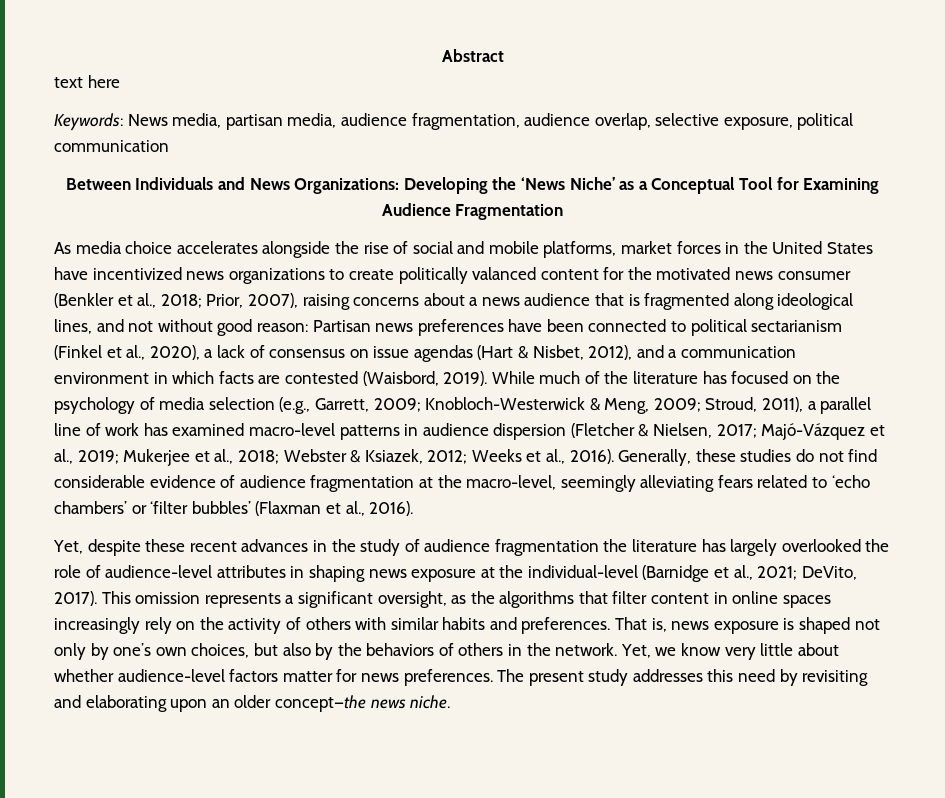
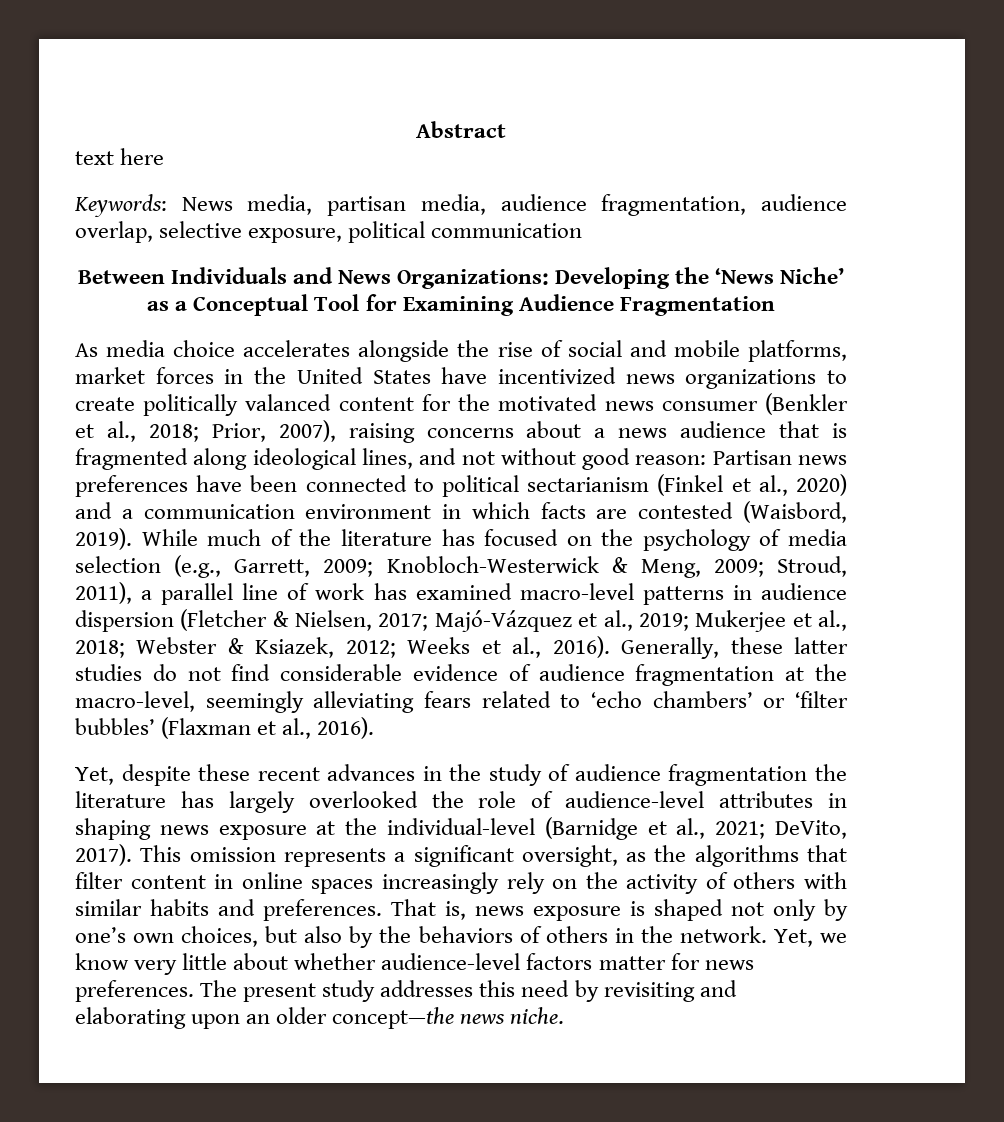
- Partisan news preferences have been connected to political sectarianism (Finkel et al., 2020), a lack of consensus on issue agendas (Hart & Nisbet, 2012), and a communication environment in which facts are contested (Waisbord, 2019).
+ Partisan news preferences have been connected to political sectarianism (Finkel et al., 2020) and a communication environment in which facts are contested (Waisbord, 2019).
- Generally, these studies do not find considerable evidence of audience fragmentation at the macro-level, seemingly alleviating fears related to ‘echo chambers’ or ‘filter bubbles’ (Flaxman et al., 2016).
+ Generally, these latter studies do not find considerable evidence of audience fragmentation at the macro-level, seemingly alleviating fears related to ‘echo chambers’ or ‘filter bubbles’ (Flaxman et al., 2016).

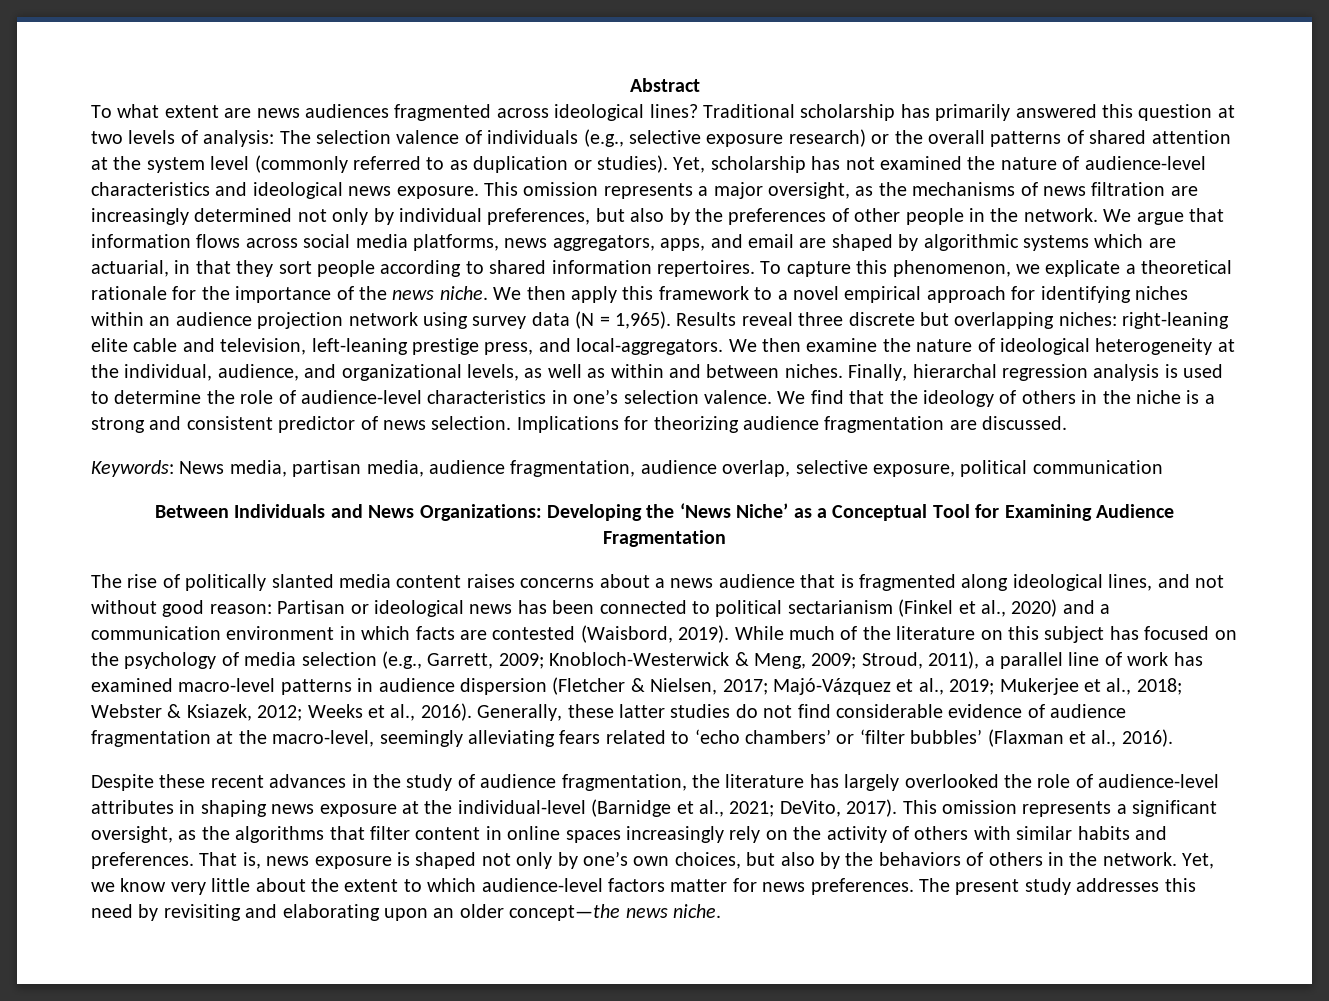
- text here
+ To what extent are news audiences fragmented across ideological lines? Traditional scholarship has primarily answered this question at two levels of analysis: The selection valence of individuals (e.g., selective exposure research) or the overall patterns of shared attention at the system level (commonly referred to as duplication or studies). Yet, scholarship has not examined the nature of audience-level characteristics and ideological news exposure. This omission represents a major oversight, as the mechanisms of news filtration are increasingly determined not only by individual preferences, but also by the preferences of other people in the network. We argue that information flows across social media platforms, news aggregators, apps, and email are shaped by algorithmic systems which are actuarial, in that they sort people according to shared information repertoires. To capture this phenomenon, we explicate a theoretical rationale for the importance of the news niche. We then apply this framework to a novel empirical approach for identifying niches within an audience projection network using survey data (N = 1,965). Results reveal three discrete but overlapping niches: right-leaning elite cable and television, left-leaning prestige press, and local-aggregators. We then examine the nature of ideological heterogeneity at the individual, audience, and organizational levels, as well as within and between niches. Finally, hierarchal regression analysis is used to determine the role of audience-level characteristics in one’s selection valence. We find that the ideology of others in the niche is a strong and consistent predictor of news selection. Implications for theorizing audience fragmentation are discussed.
- As media choice accelerates alongside the rise of social and mobile platforms, market forces in the United States have incentivized news organizations to create politically valanced content for the motivated news consumer (Benkler et al., 2018; Prior, 2007), raising concerns about a news audience that is fragmented along ideological lines, and not without good reason: Partisan news preferences have been connected to political sectarianism (Finkel et al., 2020) and a communication environment in which facts are contested (Waisbord, 2019).
+ The rise of politically slanted media content raises concerns about a news audience that is fragmented along ideological lines, and not without good reason: Partisan or ideological news has been connected to political sectarianism (Finkel et al., 2020) and a communication environment in which facts are contested (Waisbord, 2019).
- While much of the literature has focused on the psychology of media selection (e.g., Garrett, 2009; Knobloch-Westerwick & Meng, 2009; Stroud, 2011), a parallel line of work has examined macro-level patterns in audience dispersion (Fletcher & Nielsen, 2017; Majó-Vázquez et al., 2019; Mukerjee et al., 2018; Webster & Ksiazek, 2012; Weeks et al., 2016).
+ While much of the literature on this subject has focused on the psychology of media selection (e.g., Garrett, 2009; Knobloch-Westerwick & Meng, 2009; Stroud, 2011), a parallel line of work has examined macro-level patterns in audience dispersion (Fletcher & Nielsen, 2017; Majó-Vázquez et al., 2019; Mukerjee et al., 2018; Webster & Ksiazek, 2012; Weeks et al., 2016).
- Yet, despite these recent advances in the study of audience fragmentation the literature has largely overlooked the role of audience-level attributes in shaping news exposure at the individual-level (Barnidge et al., 2021; DeVito, 2017).
+ Despite these recent advances in the study of audience fragmentation, the literature has largely overlooked the role of audience-level attributes in shaping news exposure at the individual-level (Barnidge et al., 2021; DeVito, 2017).
- Yet, we know very little about whether audience-level factors matter for news preferences.
+ Yet, we know very little about the extent to which audience-level factors matter for news preferences.

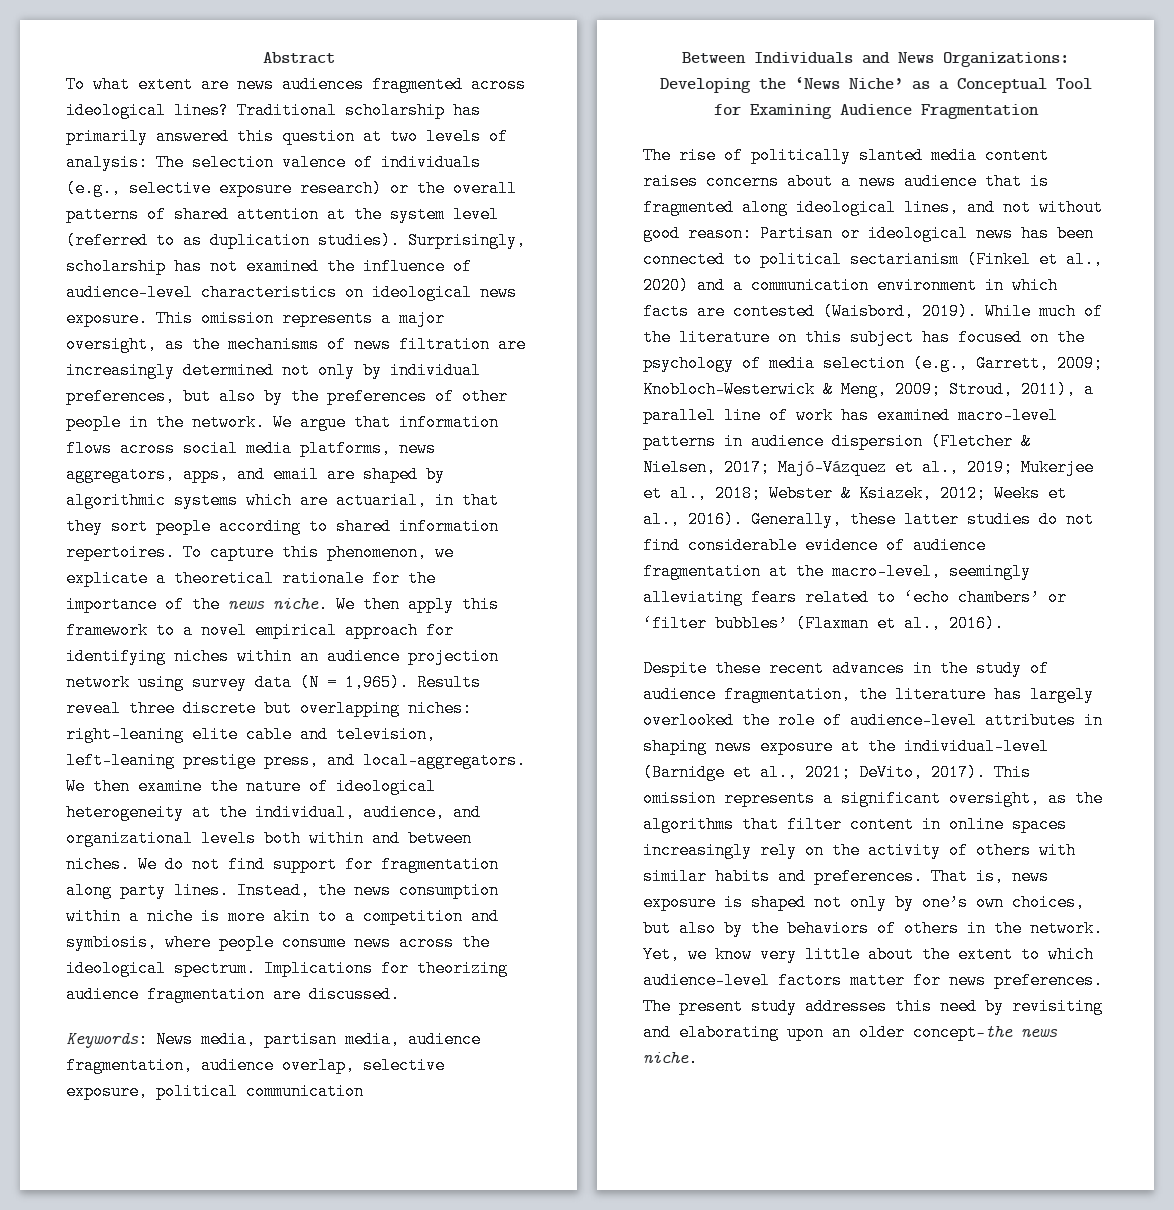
- Traditional scholarship has primarily answered this question at two levels of analysis: The selection valence of individuals (e.g., selective exposure research) or the overall patterns of shared attention at the system level (commonly referred to as duplication or studies). Yet, scholarship has not examined the nature of audience-level characteristics and ideological news exposure.
+ Traditional scholarship has primarily answered this question at two levels of analysis: The selection valence of individuals (e.g., selective exposure research) or the overall patterns of shared attention at the system level (referred to as duplication studies). Surprisingly, scholarship has not examined the influence of audience-level characteristics on ideological news exposure.
- We then examine the nature of ideological heterogeneity at the individual, audience, and organizational levels, as well as within and between niches. Finally, hierarchal regression analysis is used to determine the role of audience-level characteristics in one’s selection valence. We find that the ideology of others in the niche is a strong and consistent predictor of news selection.
+ We then examine the nature of ideological heterogeneity at the individual, audience, and organizational levels both within and between niches. We do not find support for fragmentation along party lines. Instead, the news consumption within a niche is more akin to a competition and symbiosis, where people consume news across the ideological spectrum.

